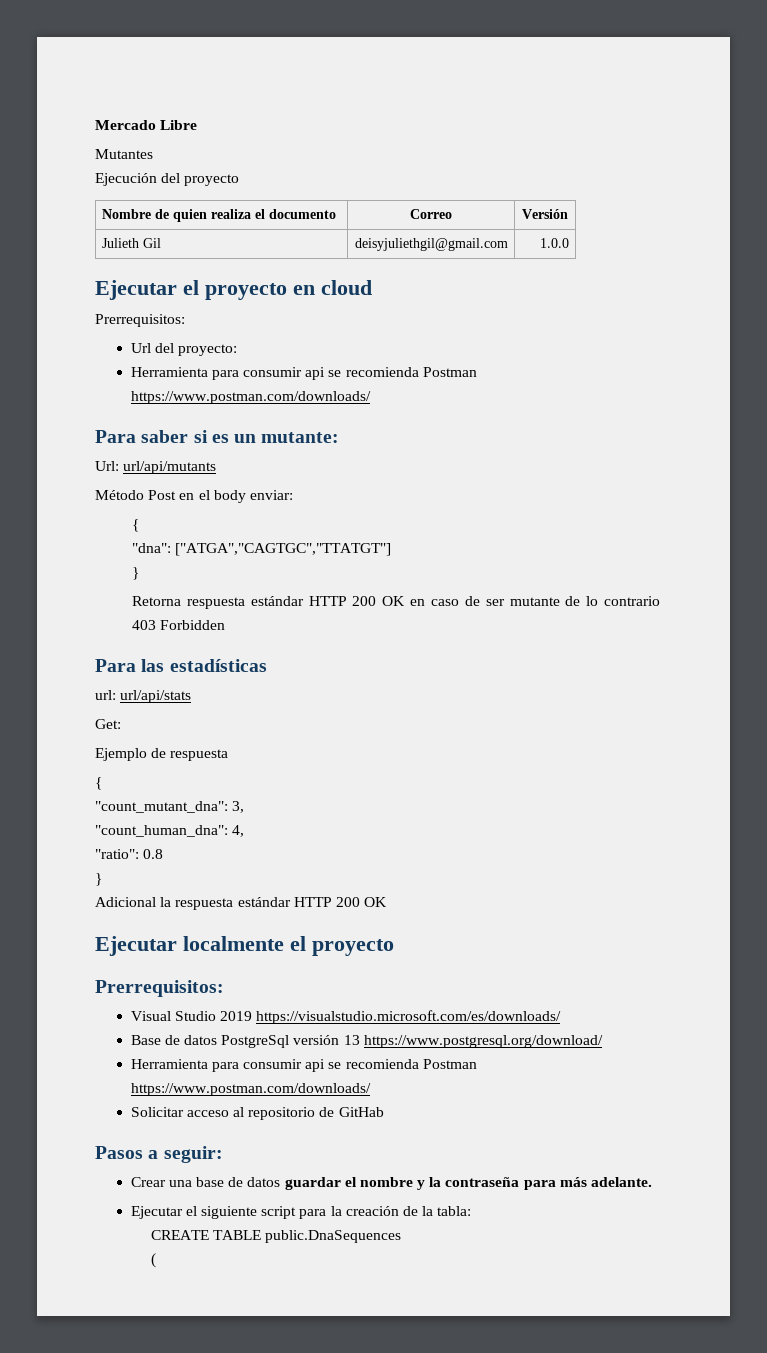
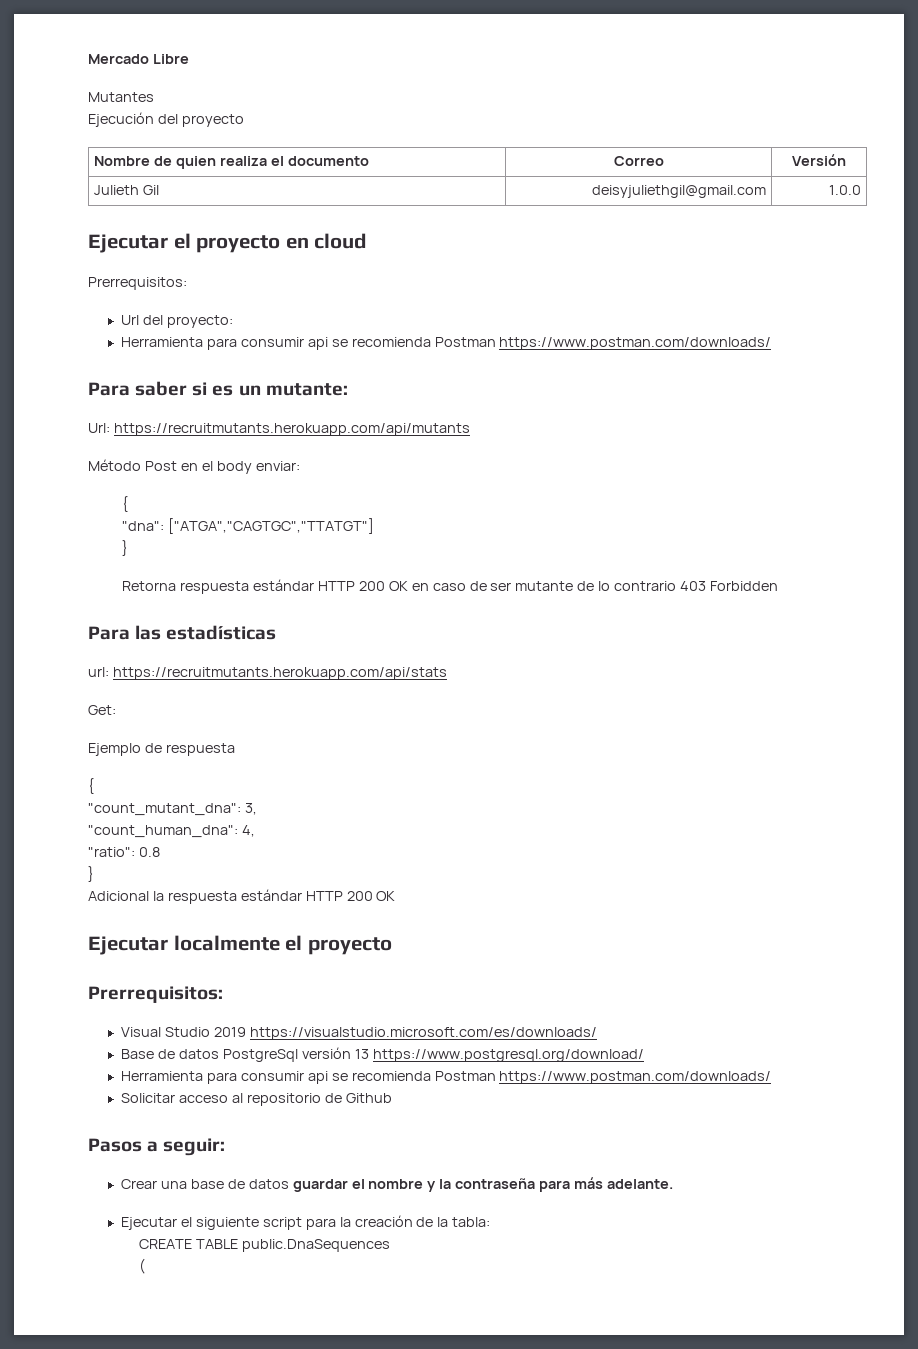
- Url: url/api/mutants
+ Url: https://recruitmutants.herokuapp.com/api/mutants
- url: url/api/stats
+ url: https://recruitmutants.herokuapp.com/api/stats
- Solicitar acceso al repositorio de GitHab
+ Solicitar acceso al repositorio de Github

